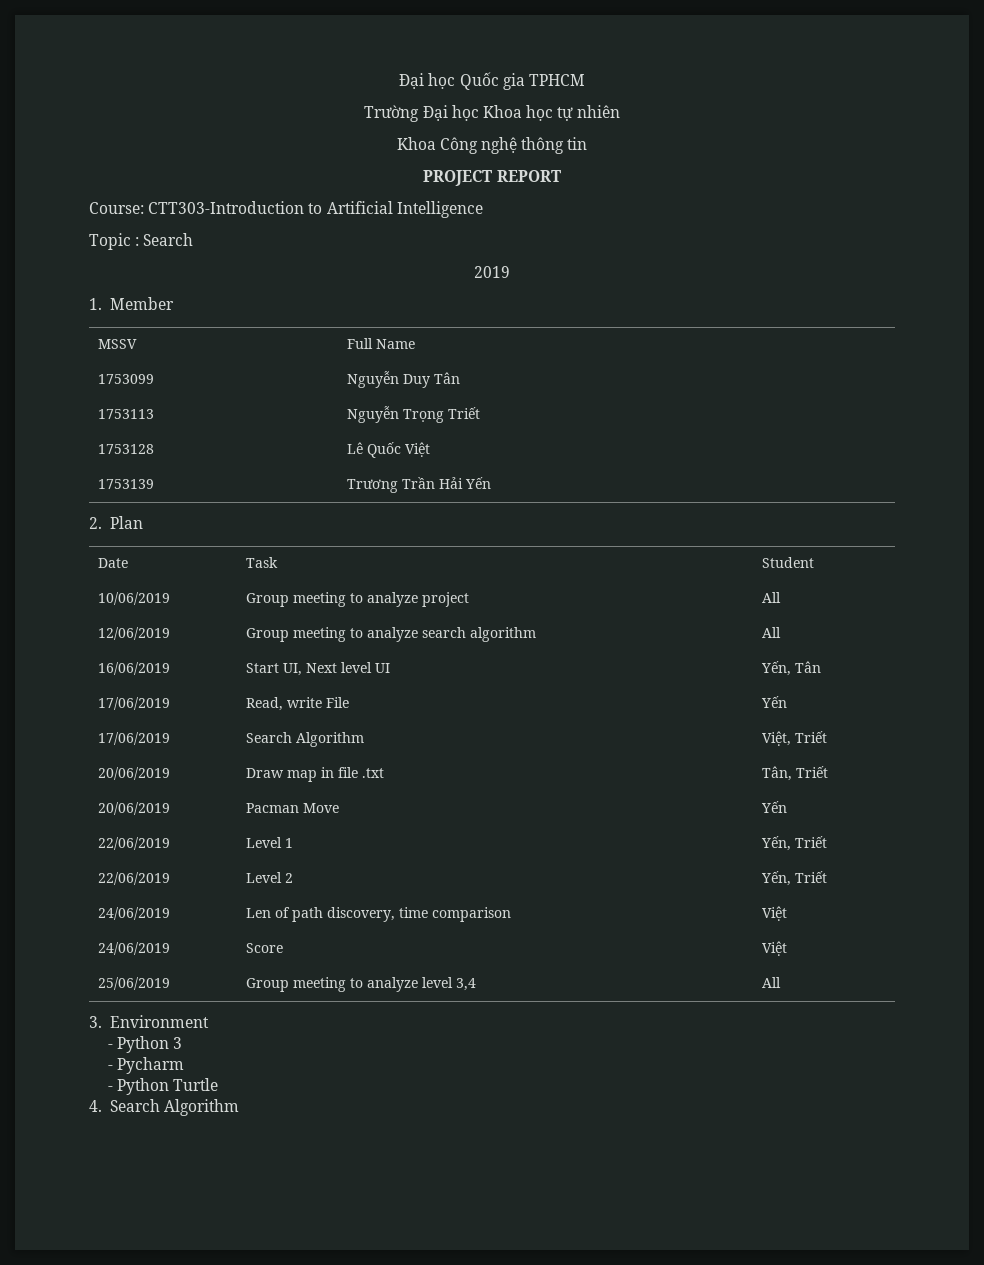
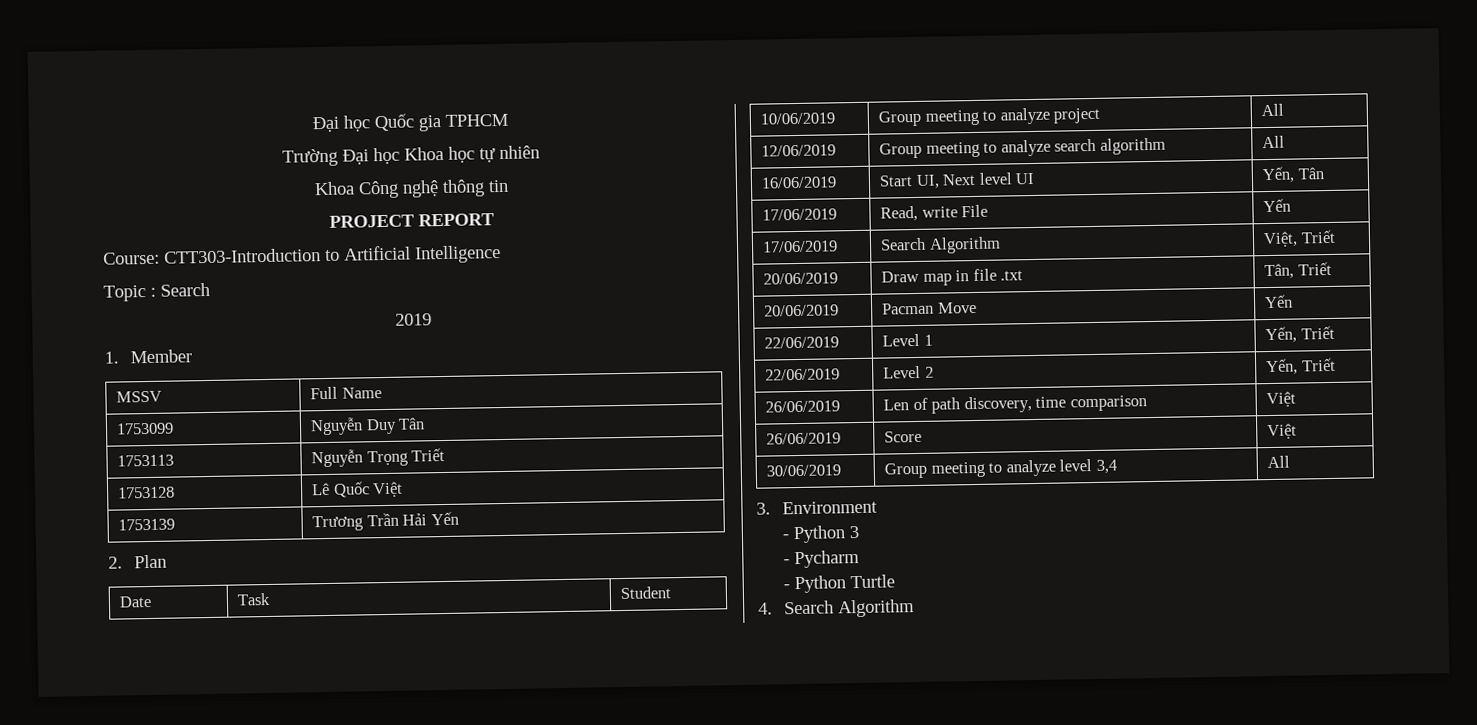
- 24/06/2019 | Len of path discovery, time comparison | Việt
+ 26/06/2019 | Len of path discovery, time comparison | Việt
- 24/06/2019 | Score | Việt
+ 26/06/2019 | Score | Việt
- 25/06/2019 | Group meeting to analyze level 3,4 | All
+ 30/06/2019 | Group meeting to analyze level 3,4 | All

